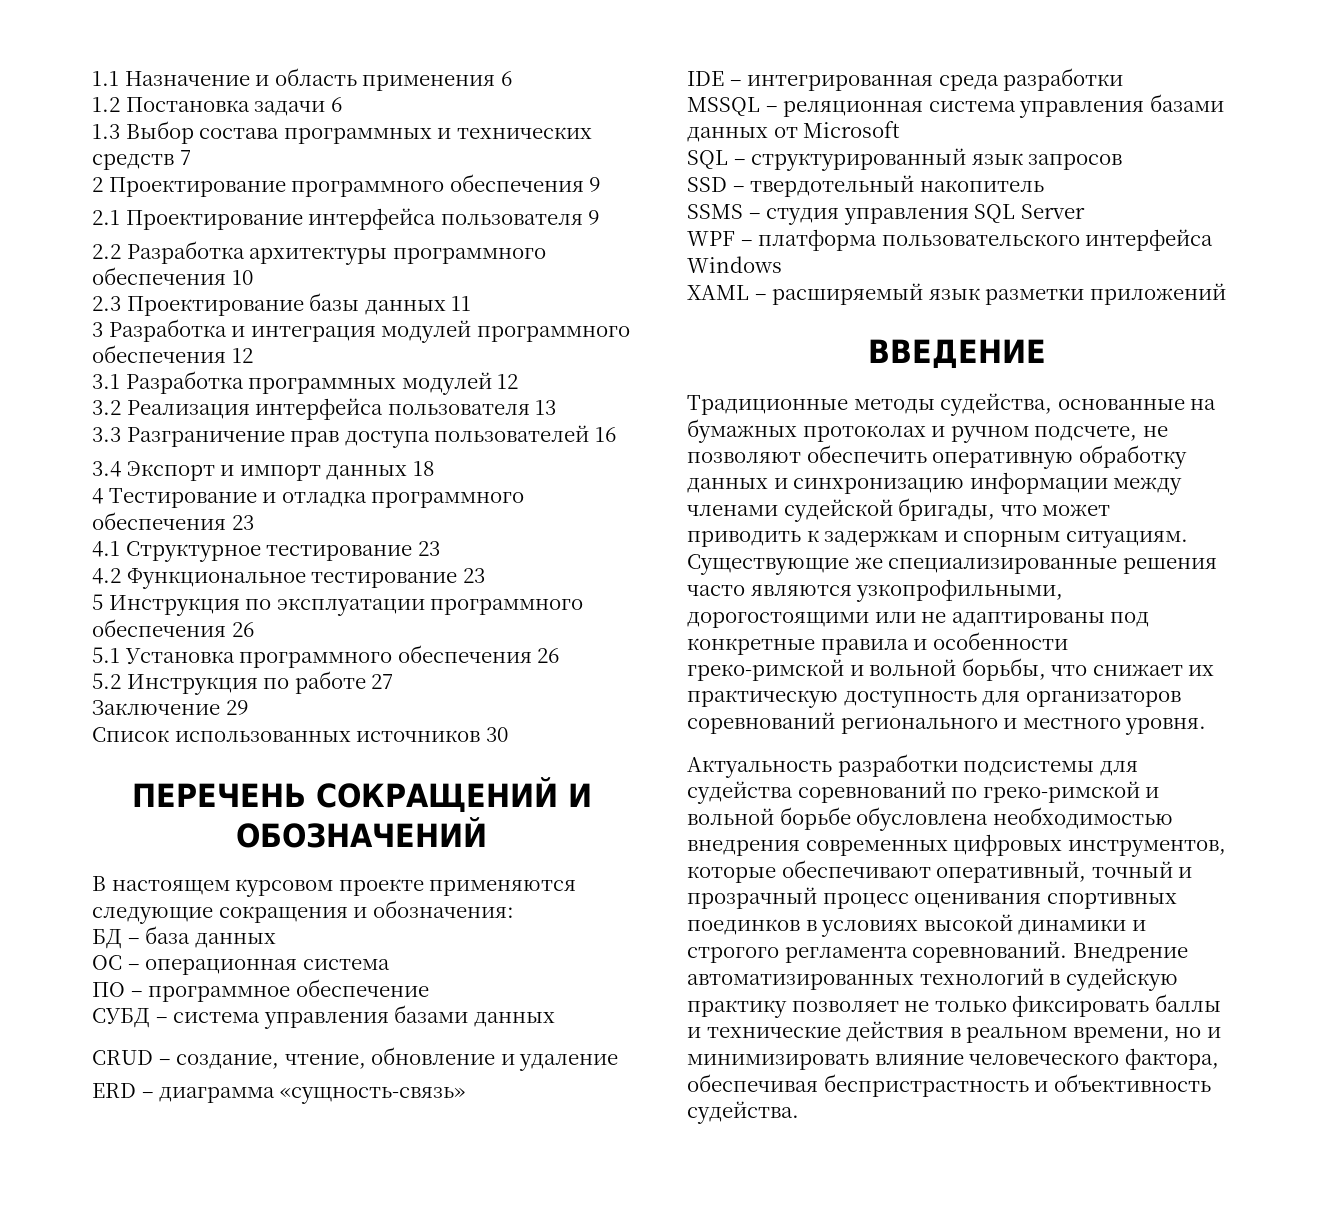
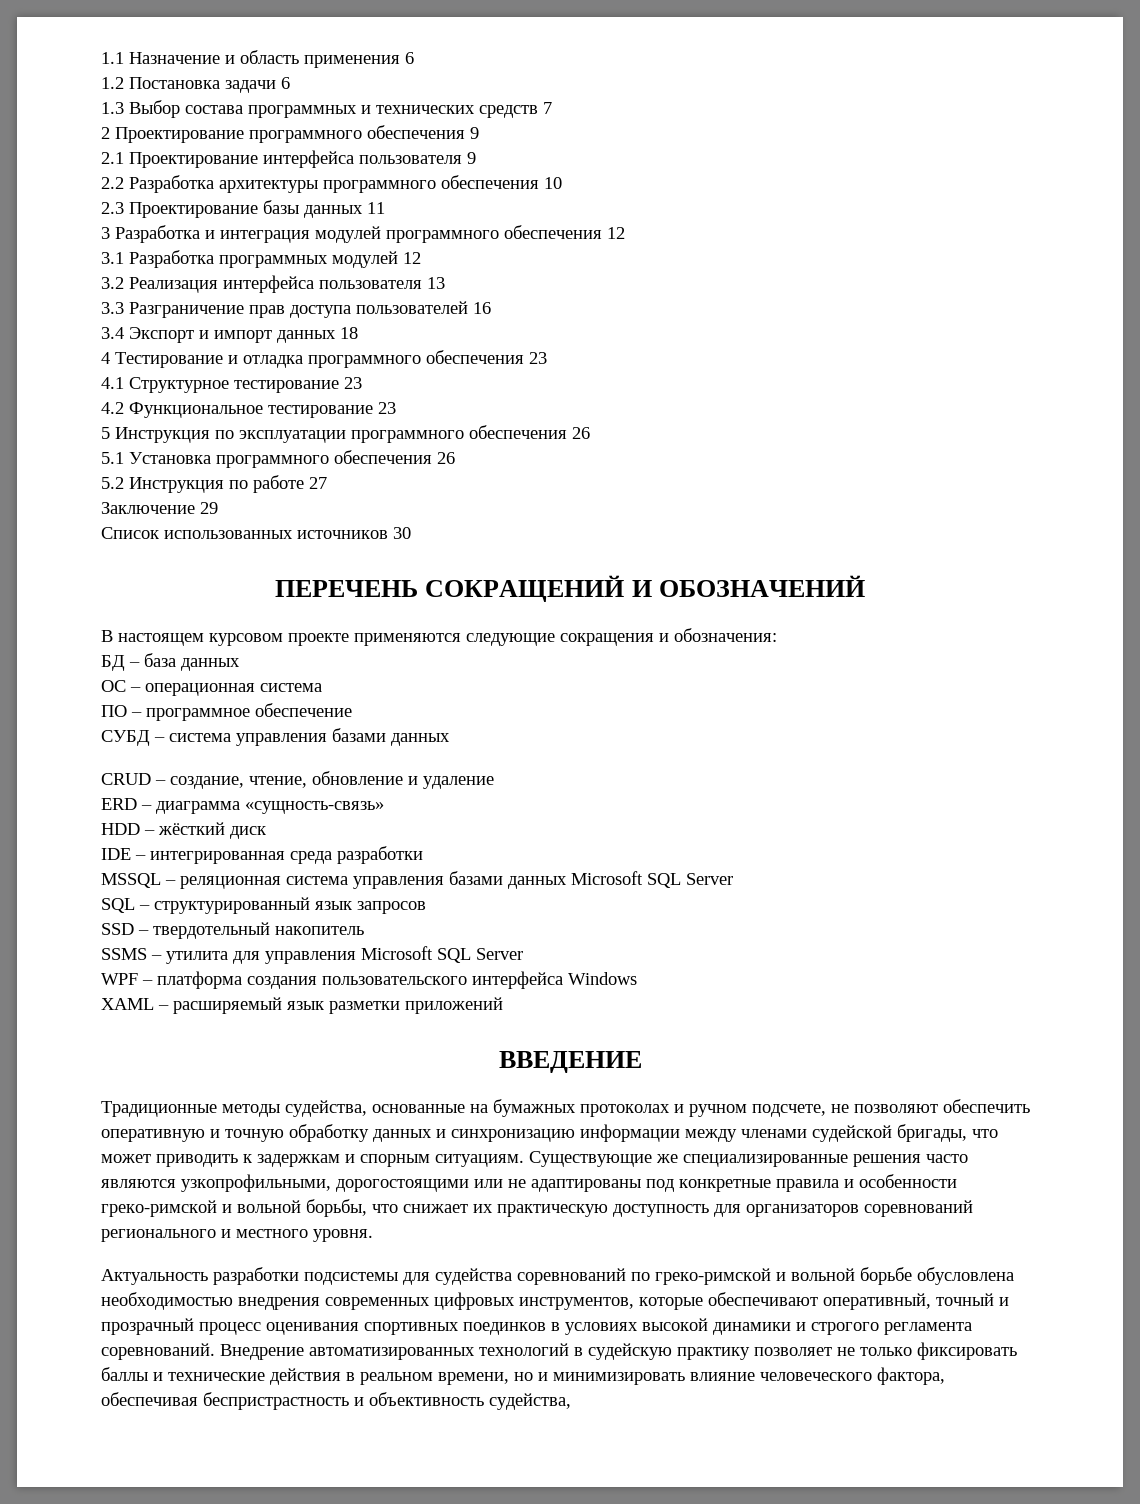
+ HDD – жёсткий диск
- MSSQL – реляционная система управления базами данных от Microsoft
+ MSSQL – реляционная система управления базами данных Microsoft SQL Server
- SSMS – cтудия управления SQL Server
+ SSMS – утилита для управления Microsoft SQL Server
- WPF – платформа пользовательского интерфейса Windows
+ WPF – платформа создания пользовательского интерфейса Windows
- Традиционные методы судейства, основанные на бумажных протоколах и ручном подсчете, не позволяют обеспечить оперативную обработку данных и синхронизацию информации между членами судейской бригады, что может приводить к задержкам и спорным ситуациям.
+ Традиционные методы судейства, основанные на бумажных протоколах и ручном подсчете, не позволяют обеспечить оперативную и точную обработку данных и синхронизацию информации между членами судейской бригады, что может приводить к задержкам и спорным ситуациям.
- Внедрение автоматизированных технологий в судейскую практику позволяет не только фиксировать баллы и технические действия в реальном времени, но и минимизировать влияние человеческого фактора, обеспечивая беспристрастность и объективность судейства.
+ Внедрение автоматизированных технологий в судейскую практику позволяет не только фиксировать баллы и технические действия в реальном времени, но и минимизировать влияние человеческого фактора, обеспечивая беспристрастность и объективность судейства,

